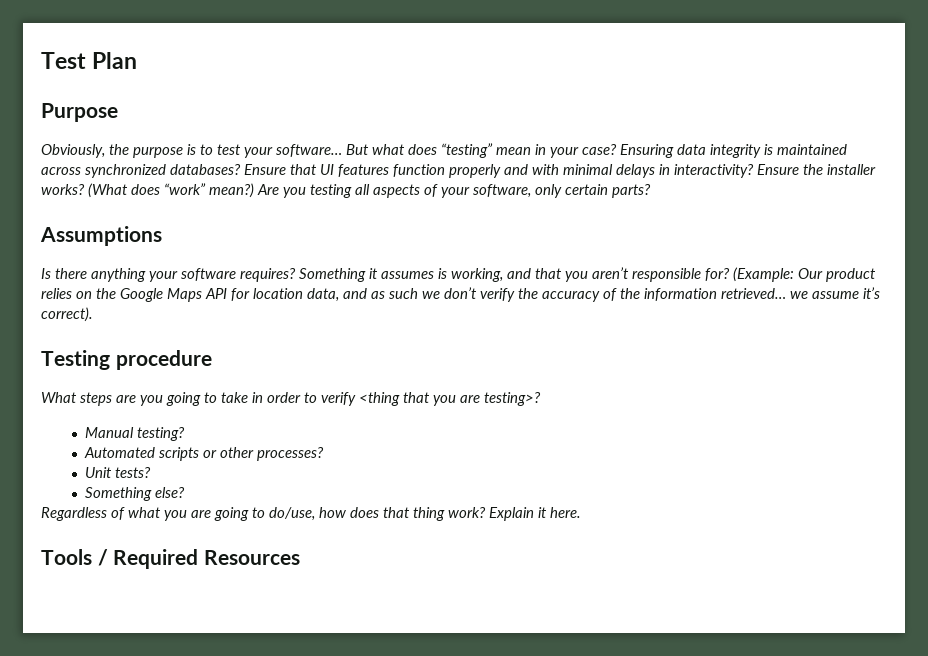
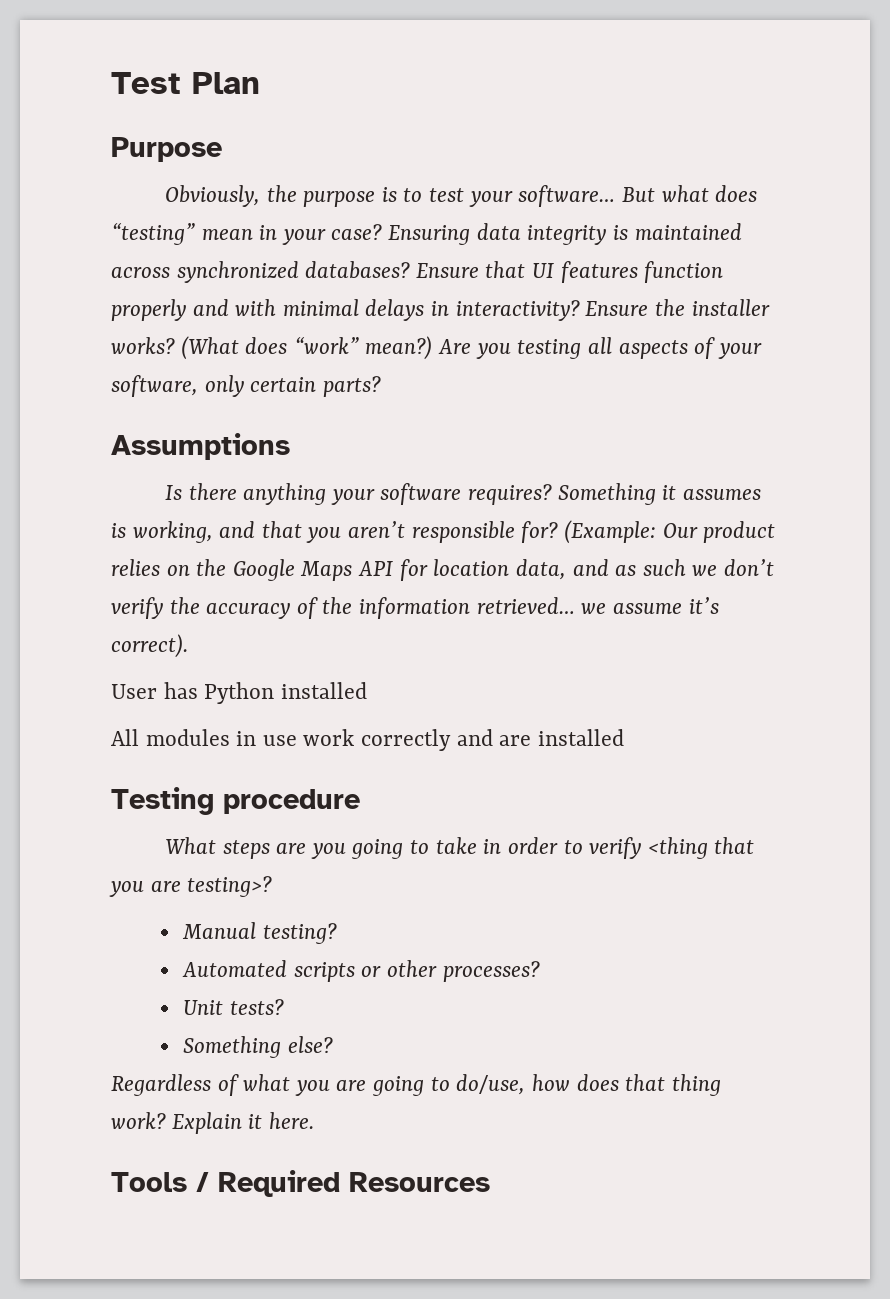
+ User has Python installed
+ All modules in use work correctly and are installed

